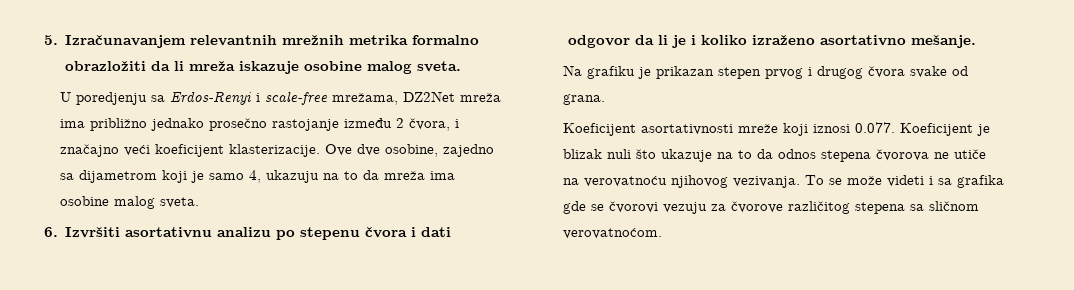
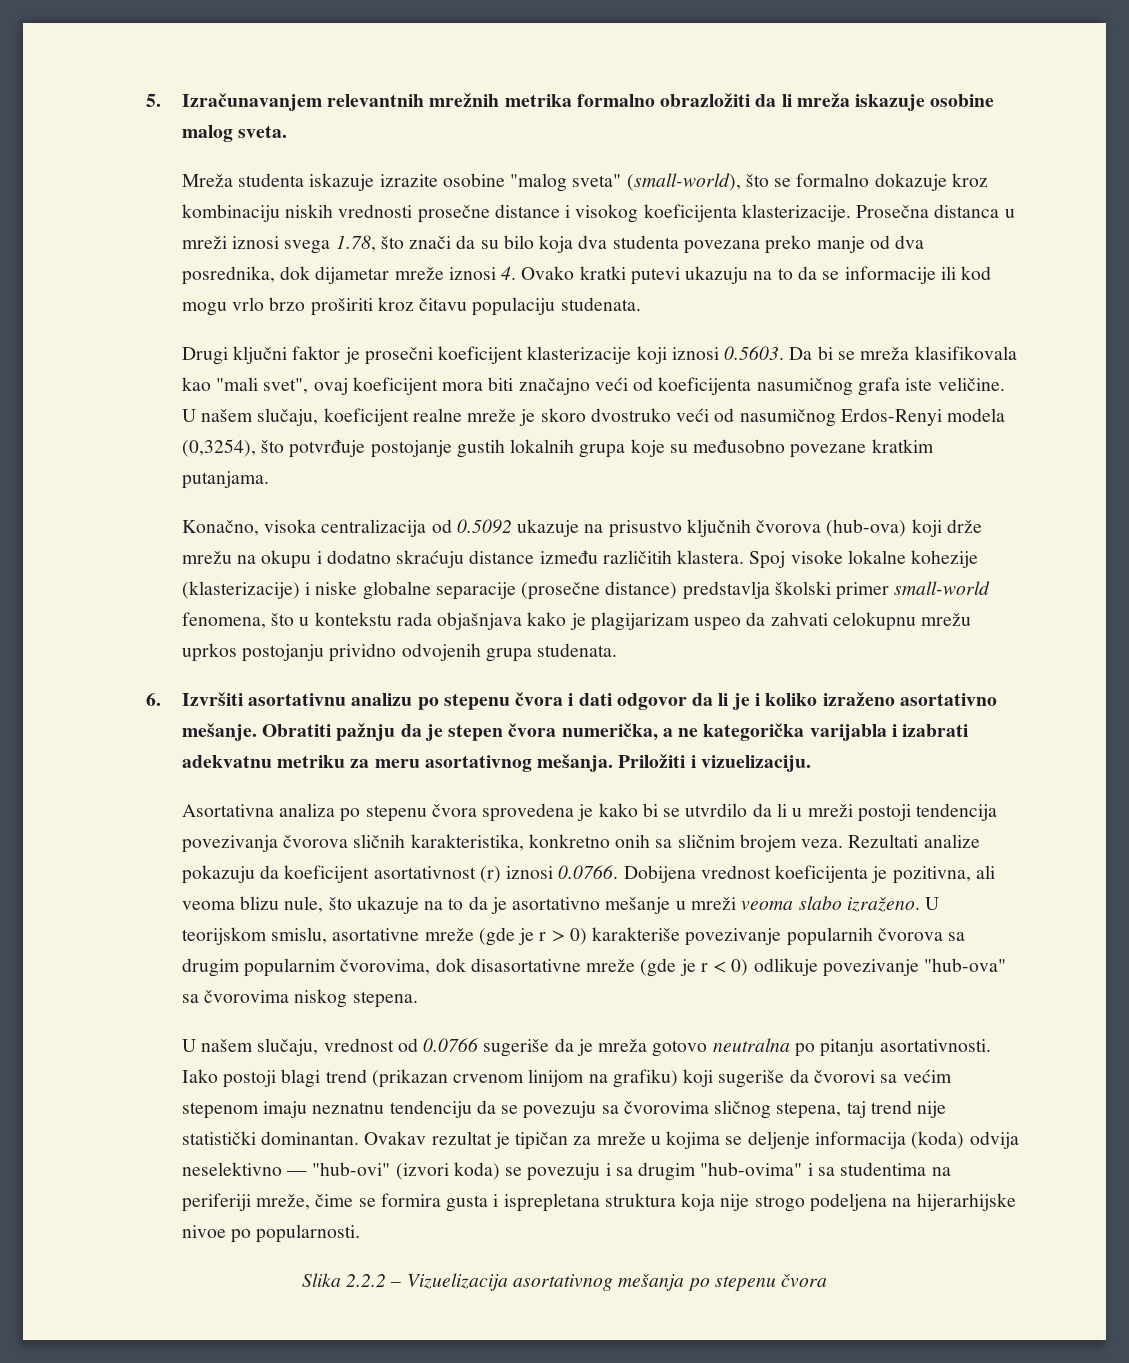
- U poredjenju sa Erdos-Renyi i scale-free mrežama, DZ2Net mreža ima približno jednako prosečno rastojanje između 2 čvora, i značajno veći koeficijent klasterizacije. Ove dve osobine, zajedno sa dijametrom koji je samo 4, ukazuju na to da mreža ima osobine malog sveta.
+ Mreža studenta iskazuje izrazite osobine "malog sveta" (small-world), što se formalno dokazuje kroz kombinaciju niskih vrednosti prosečne distance i visokog koeficijenta klasterizacije. Prosečna distanca u mreži iznosi svega 1.78, što znači da su bilo koja dva studenta povezana preko manje od dva posrednika, dok dijametar mreže iznosi 4. Ovako kratki putevi ukazuju na to da se informacije ili kod mogu vrlo brzo proširiti kroz čitavu populaciju studenata.
+ Drugi ključni faktor je prosečni koeficijent klasterizacije koji iznosi 0.5603. Da bi se mreža klasifikovala kao "mali svet", ovaj koeficijent mora biti značajno veći od koeficijenta nasumičnog grafa iste veličine. U našem slučaju, koeficijent realne mreže je skoro dvostruko veći od nasumičnog Erdos-Renyi modela (0,3254), što potvrđuje postojanje gustih lokalnih grupa koje su međusobno povezane kratkim putanjama.
+ Konačno, visoka centralizacija od 0.5092 ukazuje na prisustvo ključnih čvorova (hub-ova) koji drže mrežu na okupu i dodatno skraćuju distance između različitih klastera. Spoj visoke lokalne kohezije (klasterizacije) i niske globalne separacije (prosečne distance) predstavlja školski primer small-world fenomena, što u kontekstu rada objašnjava kako je plagijarizam uspeo da zahvati celokupnu mrežu uprkos postojanju prividno odvojenih grupa studenata.
- 6. Izvršiti asortativnu analizu po stepenu čvora i dati odgovor da li je i koliko izraženo asortativno mešanje.
- Na grafiku je prikazan stepen prvog i drugog čvora svake od grana.
- Koeficijent asortativnosti mreže koji iznosi 0.077. Koeficijent je blizak nuli što ukazuje na to da odnos stepena čvorova ne utiče na verovatnoću njihovog vezivanja. To se može videti i sa grafika gde se čvorovi vezuju za čvorove različitog stepena sa sličnom verovatnoćom.
+ 6. Izvršiti asortativnu analizu po stepenu čvora i dati odgovor da li je i koliko izraženo asortativno mešanje. Obratiti pažnju da je stepen čvora numerička, a ne kategorička varijabla i izabrati adekvatnu metriku za meru asortativnog mešanja. Priložiti i vizuelizaciju.
+ Asortativna analiza po stepenu čvora sprovedena je kako bi se utvrdilo da li u mreži postoji tendencija povezivanja čvorova sličnih karakteristika, konkretno onih sa sličnim brojem veza. Rezultati analize pokazuju da koeficijent asortativnost (r) iznosi 0.0766. Dobijena vrednost koeficijenta je pozitivna, ali veoma blizu nule, što ukazuje na to da je asortativno mešanje u mreži veoma slabo izraženo. U teorijskom smislu, asortativne mreže (gde je r > 0) karakteriše povezivanje popularnih čvorova sa drugim popularnim čvorovima, dok disasortativne mreže (gde je r < 0) odlikuje povezivanje "hub-ova" sa čvorovima niskog stepena.
+ U našem slučaju, vrednost od 0.0766 sugeriše da je mreža gotovo neutralna po pitanju asortativnosti. Iako postoji blagi trend (prikazan crvenom linijom na grafiku) koji sugeriše da čvorovi sa većim stepenom imaju neznatnu tendenciju da se povezuju sa čvorovima sličnog stepena, taj trend nije statistički dominantan. Ovakav rezultat je tipičan za mreže u kojima se deljenje informacija (koda) odvija neselektivno — "hub-ovi" (izvori koda) se povezuju i sa drugim "hub-ovima" i sa studentima na periferiji mreže, čime se formira gusta i isprepletana struktura koja nije strogo podeljena na hijerarhijske nivoe po popularnosti.
+ Slika 2.2.2 – Vizuelizacija asortativnog mešanja po stepenu čvora

